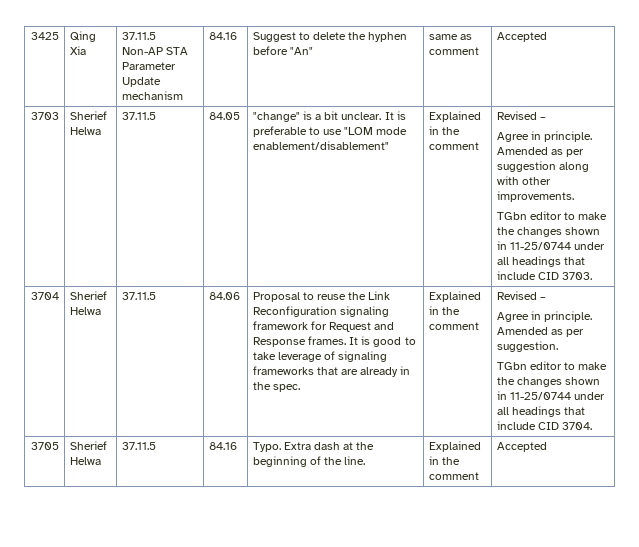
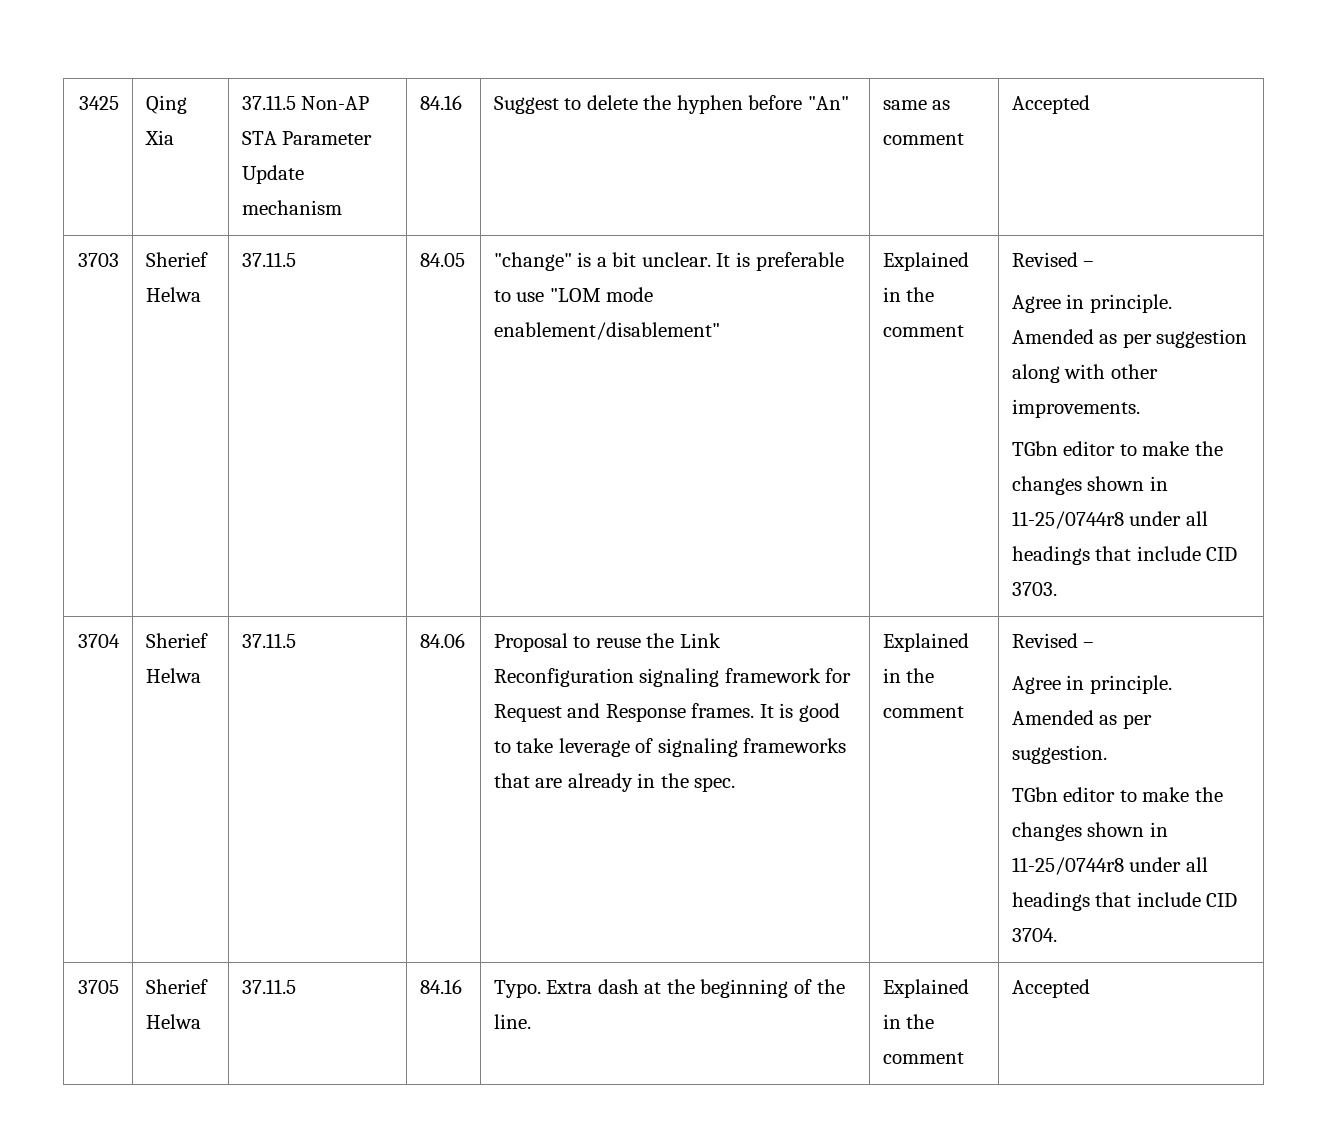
- TGbn editor to make the changes shown in 11-25/0744 under all headings that include CID 3703.
+ TGbn editor to make the changes shown in 11-25/0744r8 under all headings that include CID 3703.
- TGbn editor to make the changes shown in 11-25/0744 under all headings that include CID 3704.
+ TGbn editor to make the changes shown in 11-25/0744r8 under all headings that include CID 3704.

